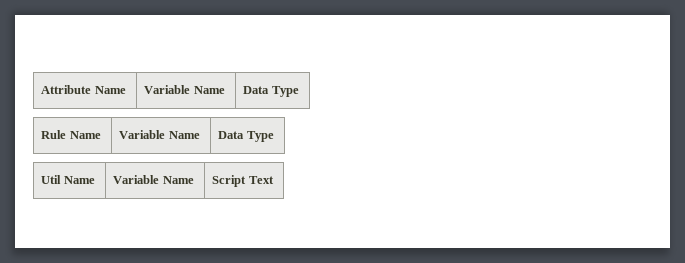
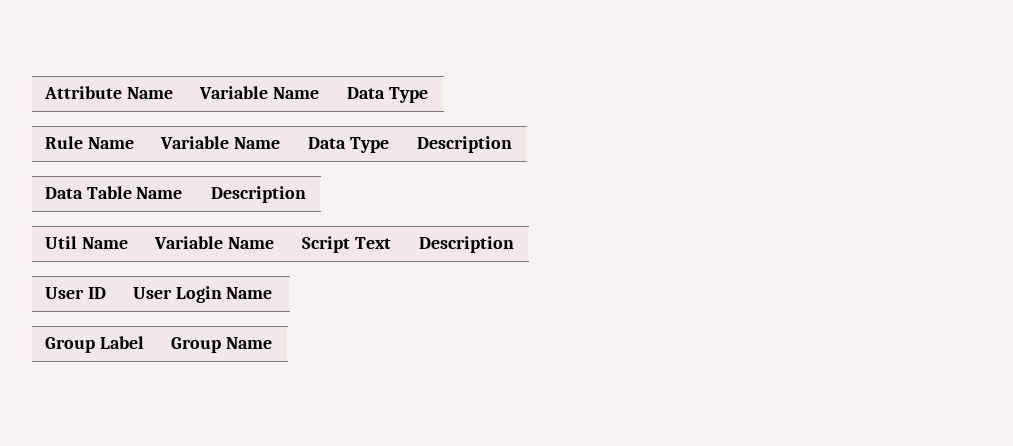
- Rule Name | Variable Name | Data Type
+ Rule Name | Variable Name | Data Type | Description
+ Data Table Name | Description
- Util Name | Variable Name | Script Text
+ Util Name | Variable Name | Script Text | Description
+ User ID | User Login Name
+ Group Label | Group Name

